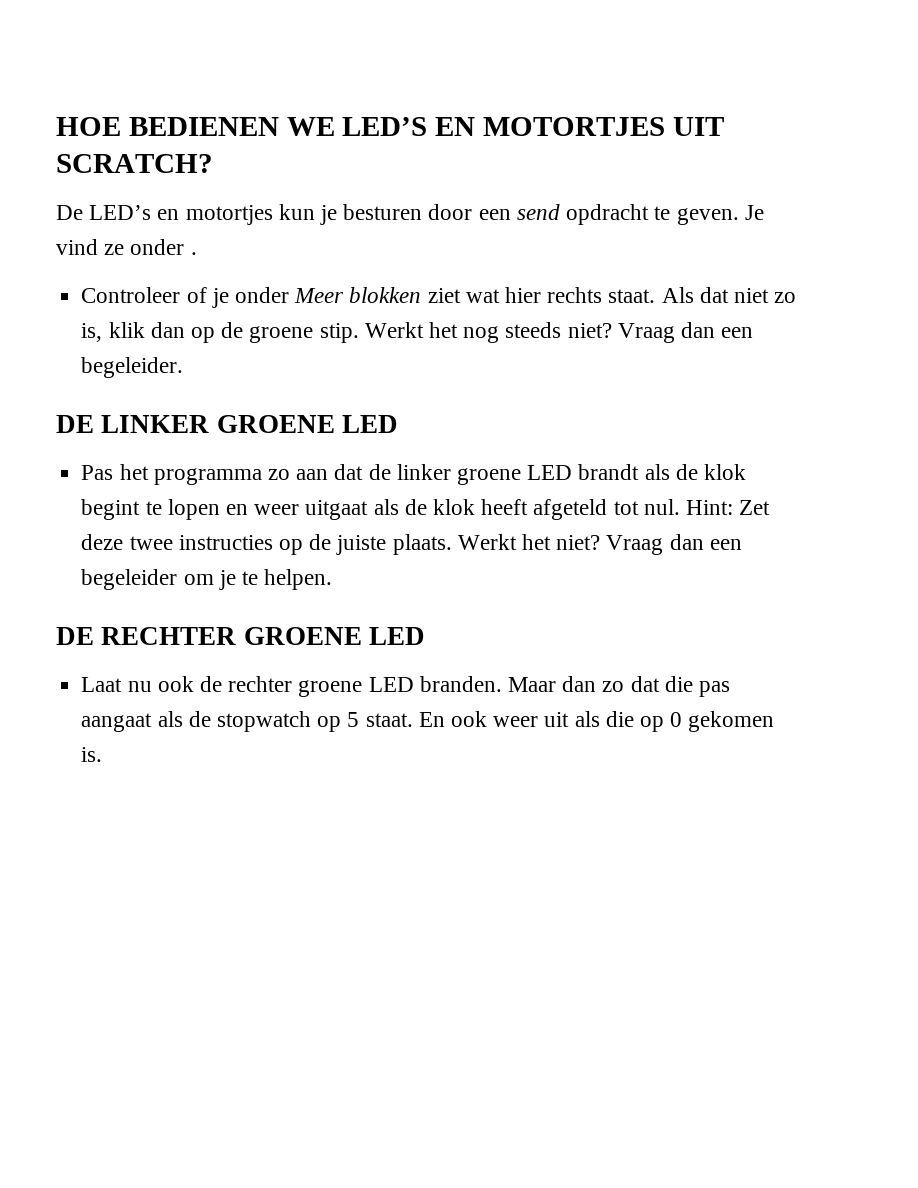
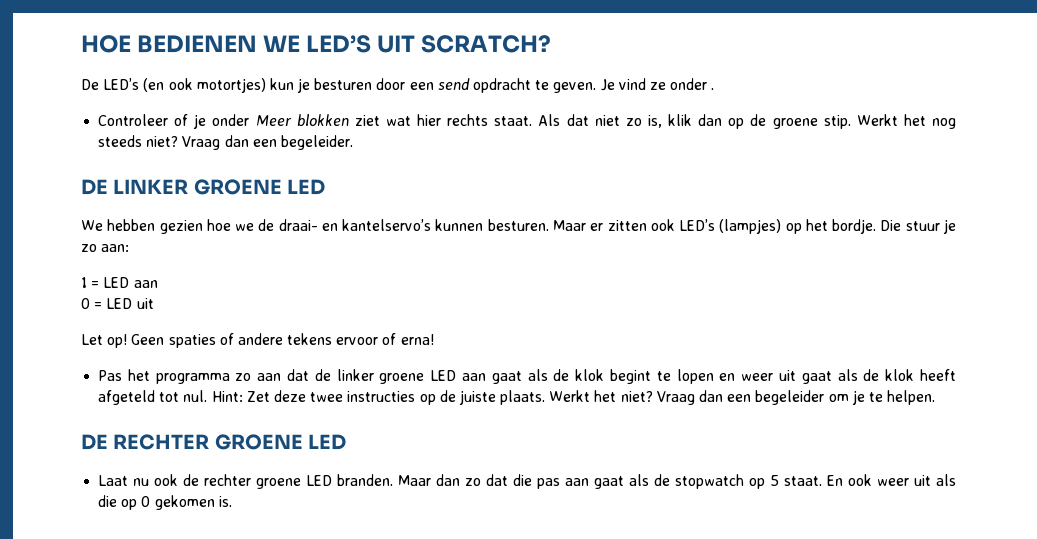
- HOE BEDIENEN WE LED’S EN MOTORTJES UIT SCRATCH?
+ HOE BEDIENEN WE LED’S UIT SCRATCH?
- De LED’s en motortjes kun je besturen door een send opdracht te geven.
+ De LED’s (en ook motortjes) kun je besturen door een send opdracht te geven.
+ We hebben gezien hoe we de draai- en kantelservo’s kunnen besturen. Maar er zitten ook LED’s (lampjes) op het bordje. Die stuur je zo aan:
+ 1 = LED aan
+ 0 = LED uit
+ Let op! Geen spaties of andere tekens ervoor of erna!
- Pas het programma zo aan dat de linker groene LED brandt als de klok begint te lopen en weer uitgaat als de klok heeft afgeteld tot nul.
+ Pas het programma zo aan dat de linker groene LED aan gaat als de klok begint te lopen en weer uit gaat als de klok heeft afgeteld tot nul.
- Maar dan zo dat die pas aangaat als de stopwatch op 5 staat.
+ Maar dan zo dat die pas aan gaat als de stopwatch op 5 staat.

